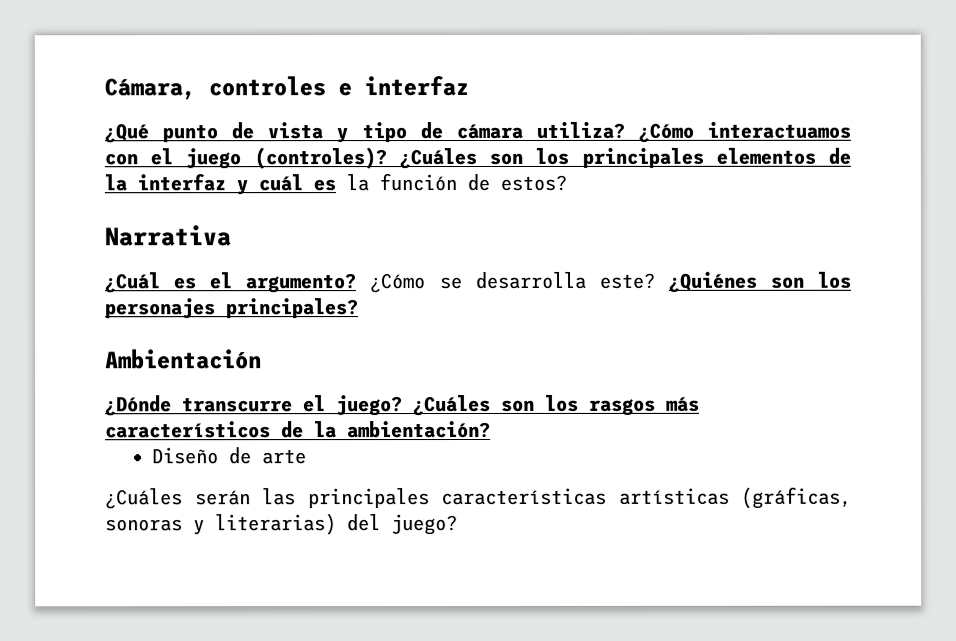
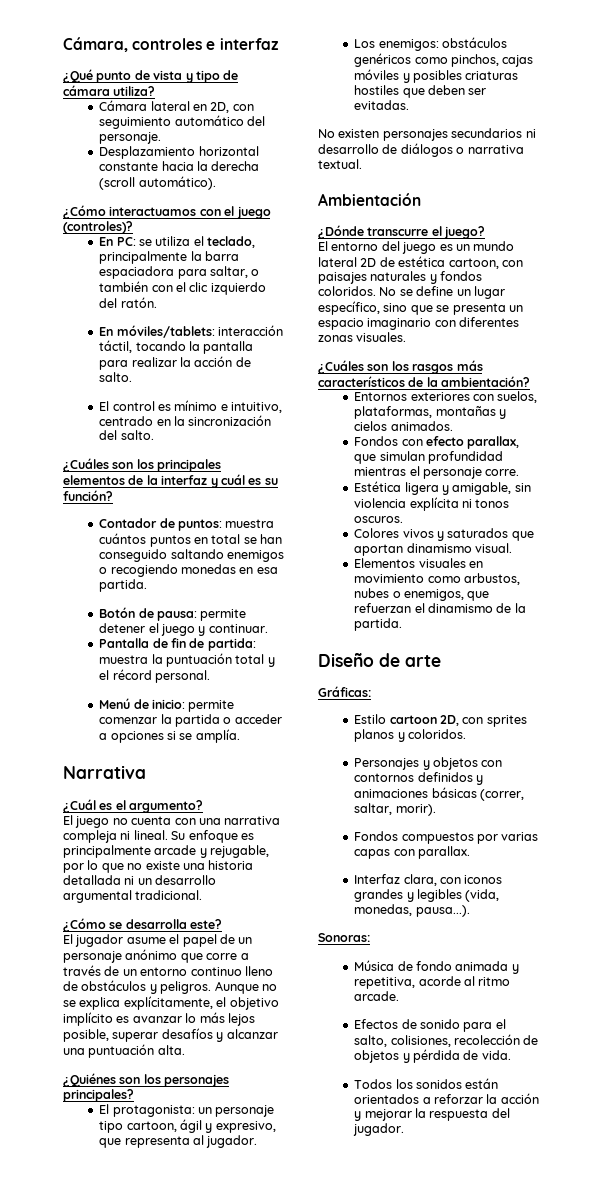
- ¿Qué punto de vista y tipo de cámara utiliza? ¿Cómo interactuamos con el juego (controles)? ¿Cuáles son los principales elementos de la interfaz y cuál es la función de estos?
+ ¿Qué punto de vista y tipo de cámara utiliza?
+ Cámara lateral en 2D, con seguimiento automático del personaje.
+ Desplazamiento horizontal constante hacia la derecha (scroll automático).
+ ¿Cómo interactuamos con el juego (controles)?
+ En PC: se utiliza el teclado, principalmente la barra espaciadora para saltar, o también con el clic izquierdo del ratón.
+ En móviles/tablets: interacción táctil, tocando la pantalla para realizar la acción de salto.
+ El control es mínimo e intuitivo, centrado en la sincronización del salto.
+ ¿Cuáles son los principales elementos de la interfaz y cuál es su función?
+ Contador de puntos: muestra cuántos puntos en total se han conseguido saltando enemigos o recogiendo monedas en esa partida.
+ Botón de pausa: permite detener el juego y continuar.
+ Pantalla de fin de partida: muestra la puntuación total y el récord personal.
+ Menú de inicio: permite comenzar la partida o acceder a opciones si se amplía.
- ¿Cuál es el argumento? ¿Cómo se desarrolla este? ¿Quiénes son los personajes principales?
+ ¿Cuál es el argumento?
+ El juego no cuenta con una narrativa compleja ni lineal. Su enfoque es principalmente arcade y rejugable, por lo que no existe una historia detallada ni un desarrollo argumental tradicional.
+ ¿Cómo se desarrolla este?
+ El jugador asume el papel de un personaje anónimo que corre a través de un entorno continuo lleno de obstáculos y peligros. Aunque no se explica explícitamente, el objetivo implícito es avanzar lo más lejos posible, superar desafíos y alcanzar una puntuación alta.
+ ¿Quiénes son los personajes principales?
+ El protagonista: un personaje tipo cartoon, ágil y expresivo, que representa al jugador.
+ Los enemigos: obstáculos genéricos como pinchos, cajas móviles y posibles criaturas hostiles que deben ser evitadas.
+ No existen personajes secundarios ni desarrollo de diálogos o narrativa textual.
- ¿Dónde transcurre el juego? ¿Cuáles son los rasgos más característicos de la ambientación?
+ ¿Dónde transcurre el juego?
+ El entorno del juego es un mundo lateral 2D de estética cartoon, con paisajes naturales y fondos coloridos. No se define un lugar específico, sino que se presenta un espacio imaginario con diferentes zonas visuales.
+ ¿Cuáles son los rasgos más característicos de la ambientación?
+ Entornos exteriores con suelos, plataformas, montañas y cielos animados.
+ Fondos con efecto parallax, que simulan profundidad mientras el personaje corre.
+ Estética ligera y amigable, sin violencia explícita ni tonos oscuros.
+ Colores vivos y saturados que aportan dinamismo visual.
+ Elementos visuales en movimiento como arbustos, nubes o enemigos, que refuerzan el dinamismo de la partida.
  Diseño de arte
- ¿Cuáles serán las principales características artísticas (gráficas, sonoras y literarias) del juego?
+ Gráficas:
+ Estilo cartoon 2D, con sprites planos y coloridos.
+ Personajes y objetos con contornos definidos y animaciones básicas (correr, saltar, morir).
+ Fondos compuestos por varias capas con parallax.
+ Interfaz clara, con iconos grandes y legibles (vida, monedas, pausa...).
+ Sonoras:
+ Música de fondo animada y repetitiva, acorde al ritmo arcade.
+ Efectos de sonido para el salto, colisiones, recolección de objetos y pérdida de vida.
+ Todos los sonidos están orientados a reforzar la acción y mejorar la respuesta del jugador.

